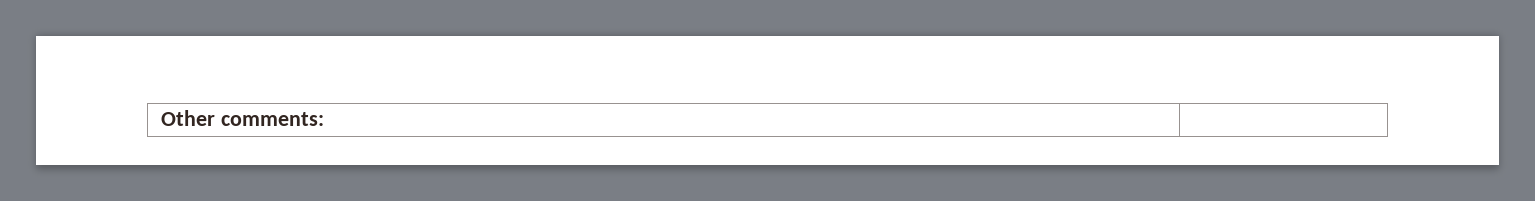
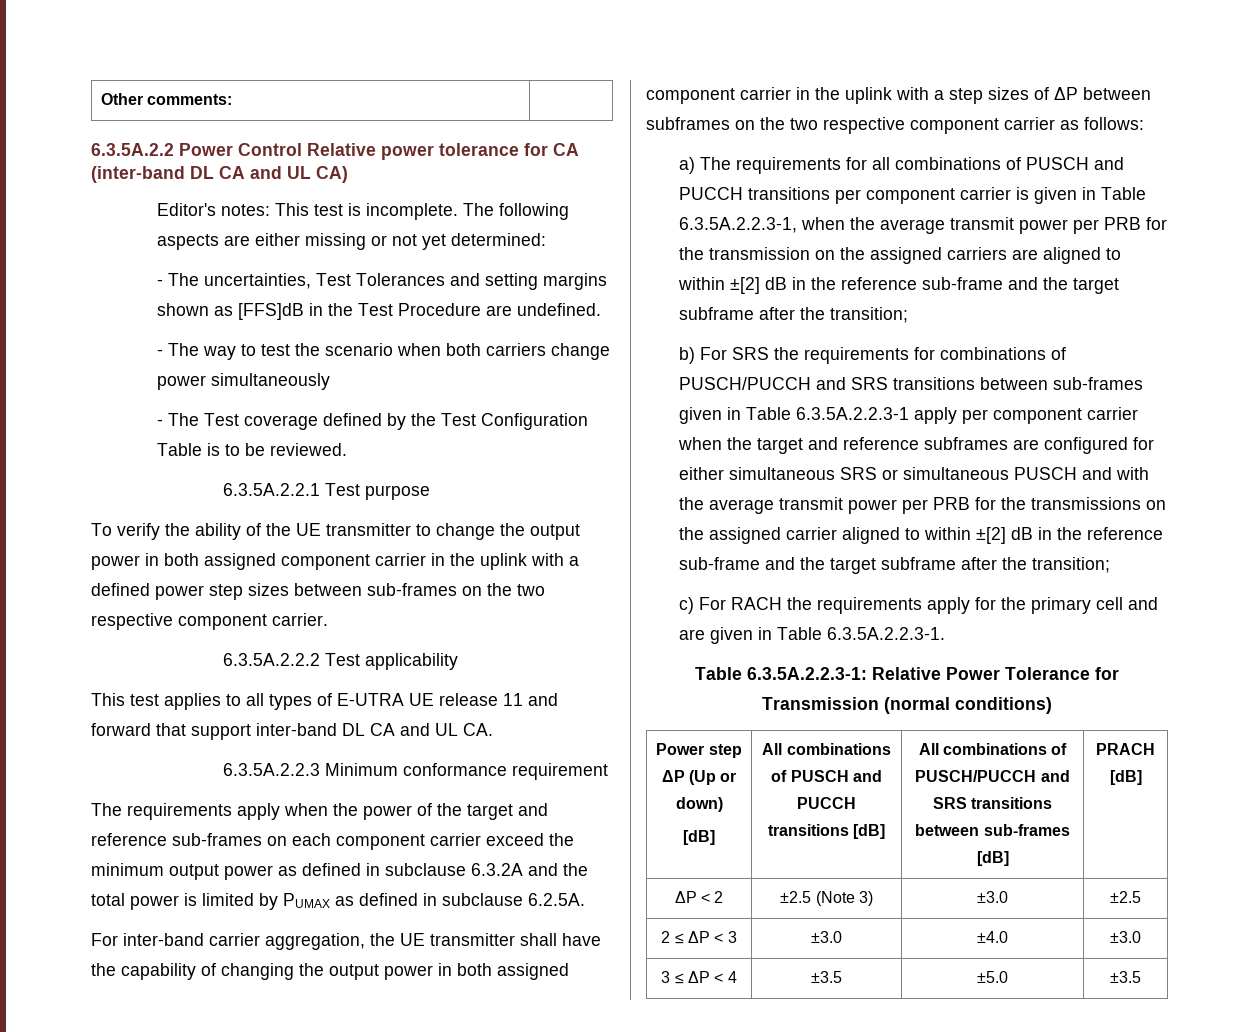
+ 6.3.5A.2.2 Power Control Relative power tolerance for CA (inter-band DL CA and UL CA)
+ Editor's notes: This test is incomplete. The following aspects are either missing or not yet determined:
+ - The uncertainties, Test Tolerances and setting margins shown as [FFS]dB in the Test Procedure are undefined.
+ - The way to test the scenario when both carriers change power simultaneously
+ - The Test coverage defined by the Test Configuration Table is to be reviewed.
+ 6.3.5A.2.2.1 Test purpose
+ To verify the ability of the UE transmitter to change the output power in both assigned component carrier in the uplink with a defined power step sizes between sub-frames on the two respective component carrier.
+ 6.3.5A.2.2.2 Test applicability
+ This test applies to all types of E-UTRA UE release 11 and forward that support inter-band DL CA and UL CA.
+ 6.3.5A.2.2.3 Minimum conformance requirement
+ The requirements apply when the power of the target and reference sub-frames on each component carrier exceed the minimum output power as defined in subclause 6.3.2A and the total power is limited by PUMAX as defined in subclause 6.2.5A.
+ For inter-band carrier aggregation, the UE transmitter shall have the capability of changing the output power in both assigned component carrier in the uplink with a step sizes of ΔP between subframes on the two respective component carrier as follows:
+ a) The requirements for all combinations of PUSCH and PUCCH transitions per component carrier is given in Table 6.3.5A.2.2.3-1, when the average transmit power per PRB for the transmission on the assigned carriers are aligned to within ±[2] dB in the reference sub-frame and the target subframe after the transition;
+ b) For SRS the requirements for combinations of PUSCH/PUCCH and SRS transitions between sub-frames given in Table 6.3.5A.2.2.3-1 apply per component carrier when the target and reference subframes are configured for either simultaneous SRS or simultaneous PUSCH and with the average transmit power per PRB for the transmissions on the assigned carrier aligned to within ±[2] dB in the reference sub-frame and the target subframe after the transition;
+ c) For RACH the requirements apply for the primary cell and are given in Table 6.3.5A.2.2.3-1.
+ Table 6.3.5A.2.2.3-1: Relative Power Tolerance for Transmission (normal conditions)
+ Power step ΔP (Up or down)
+ [dB] | All combinations of PUSCH and PUCCH transitions [dB] | All combinations of PUSCH/PUCCH and SRS transitions between sub-frames [dB] | PRACH [dB]
+ ΔP < 2 | ±2.5 (Note 3) | ±3.0 | ±2.5
+ 2 ≤ ΔP < 3 | ±3.0 | ±4.0 | ±3.0
+ 3 ≤ ΔP < 4 | ±3.5 | ±5.0 | ±3.5

